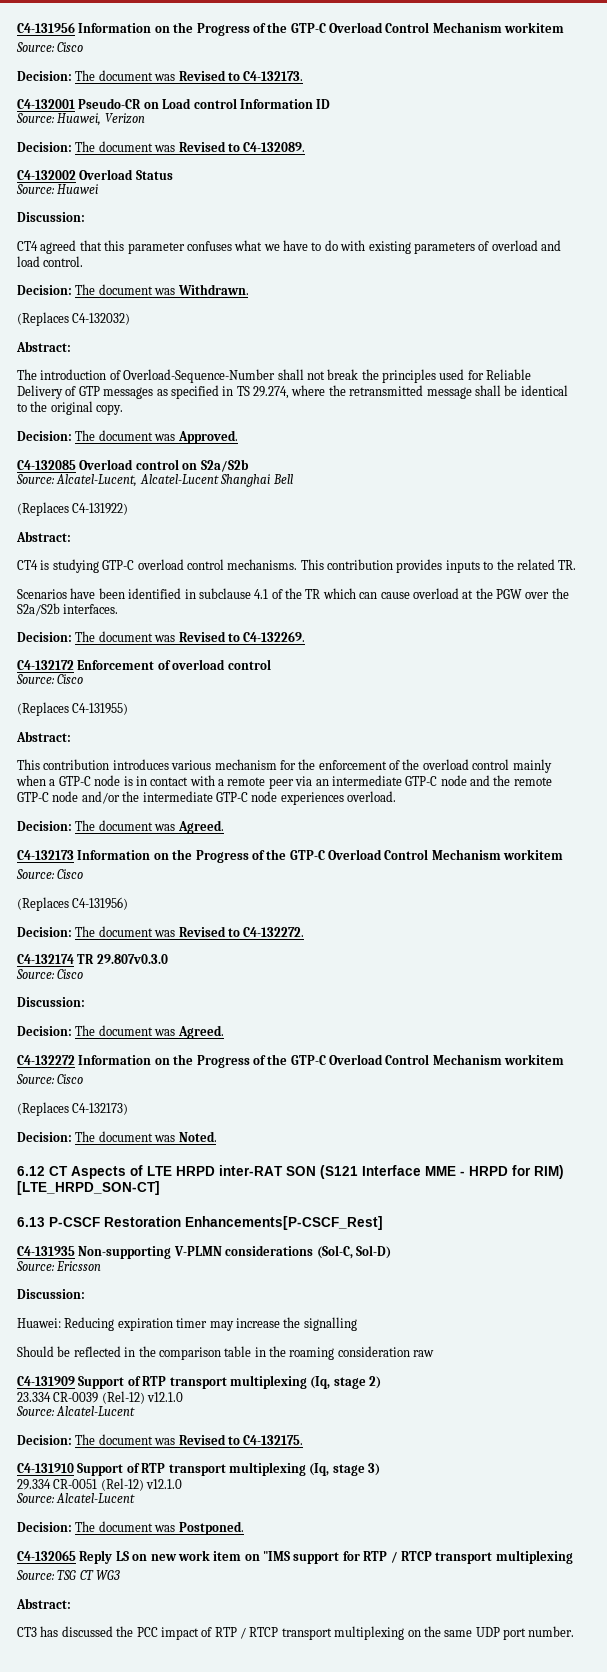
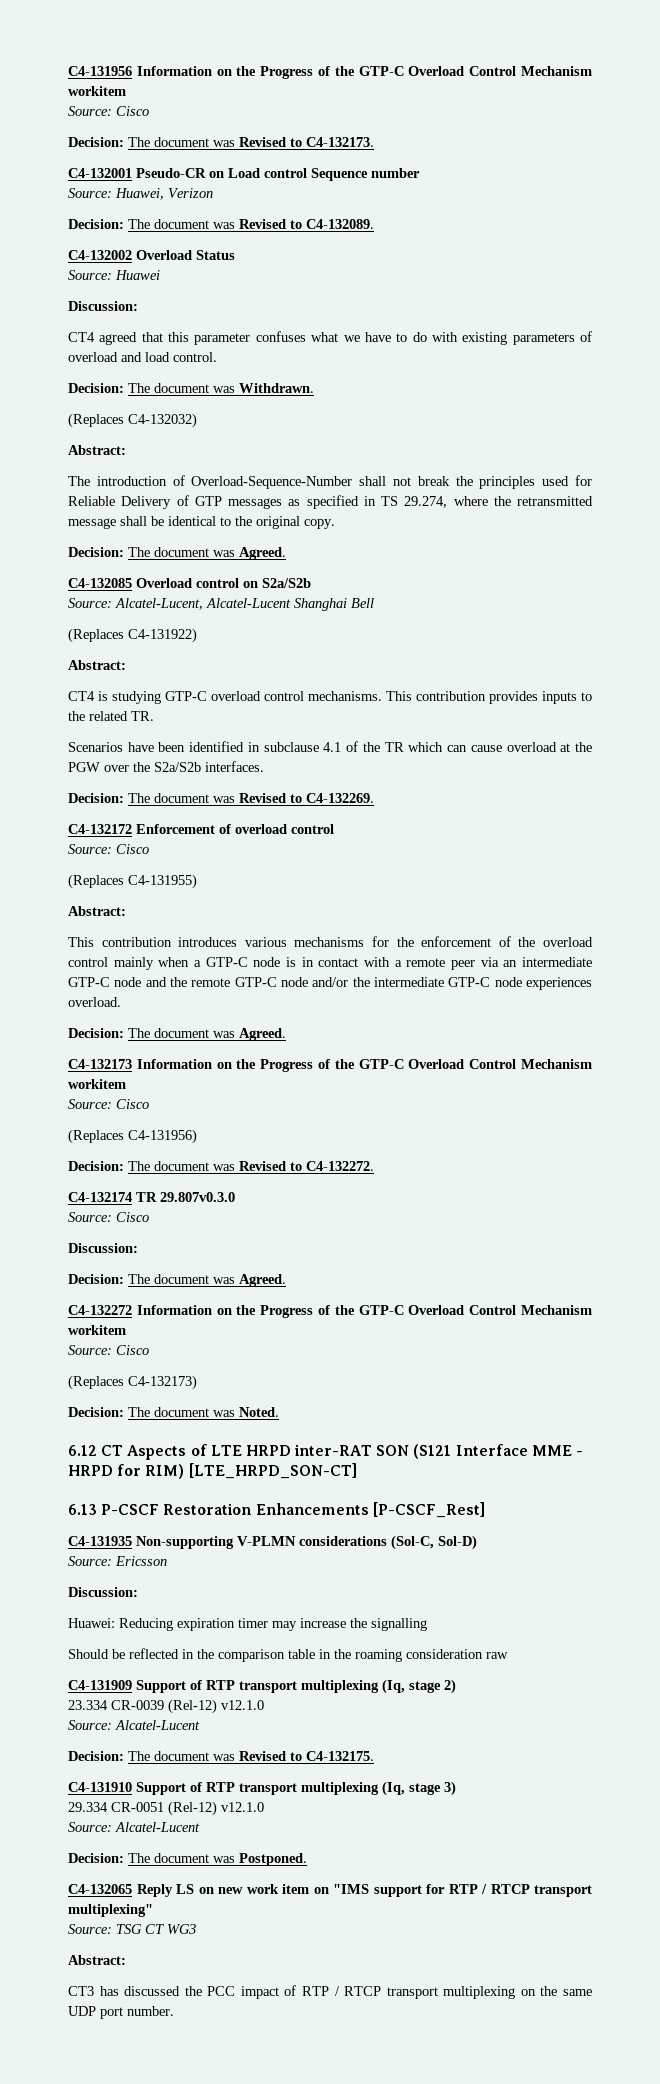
- C4-132001 Pseudo-CR on Load control Information ID
+ C4-132001 Pseudo-CR on Load control Sequence number
  The introduction of Overload-Sequence-Number shall not break the principles used for Reliable Delivery of GTP messages as specified in TS 29.274, where the retransmitted message shall be identical to the original copy.
- Decision: The document was Approved.
+ Decision: The document was Agreed.
- This contribution introduces various mechanism for the enforcement of the overload control mainly when a GTP-C node is in contact with a remote peer via an intermediate GTP-C node and the remote GTP-C node and/or the intermediate GTP-C node experiences overload.
+ This contribution introduces various mechanisms for the enforcement of the overload control mainly when a GTP-C node is in contact with a remote peer via an intermediate GTP-C node and the remote GTP-C node and/or the intermediate GTP-C node experiences overload.
- 6.13 P-CSCF Restoration Enhancements[P-CSCF_Rest]
+ 6.13 P-CSCF Restoration Enhancements [P-CSCF_Rest]
- C4-132065 Reply LS on new work item on "IMS support for RTP / RTCP transport multiplexing
+ C4-132065 Reply LS on new work item on "IMS support for RTP / RTCP transport multiplexing"

